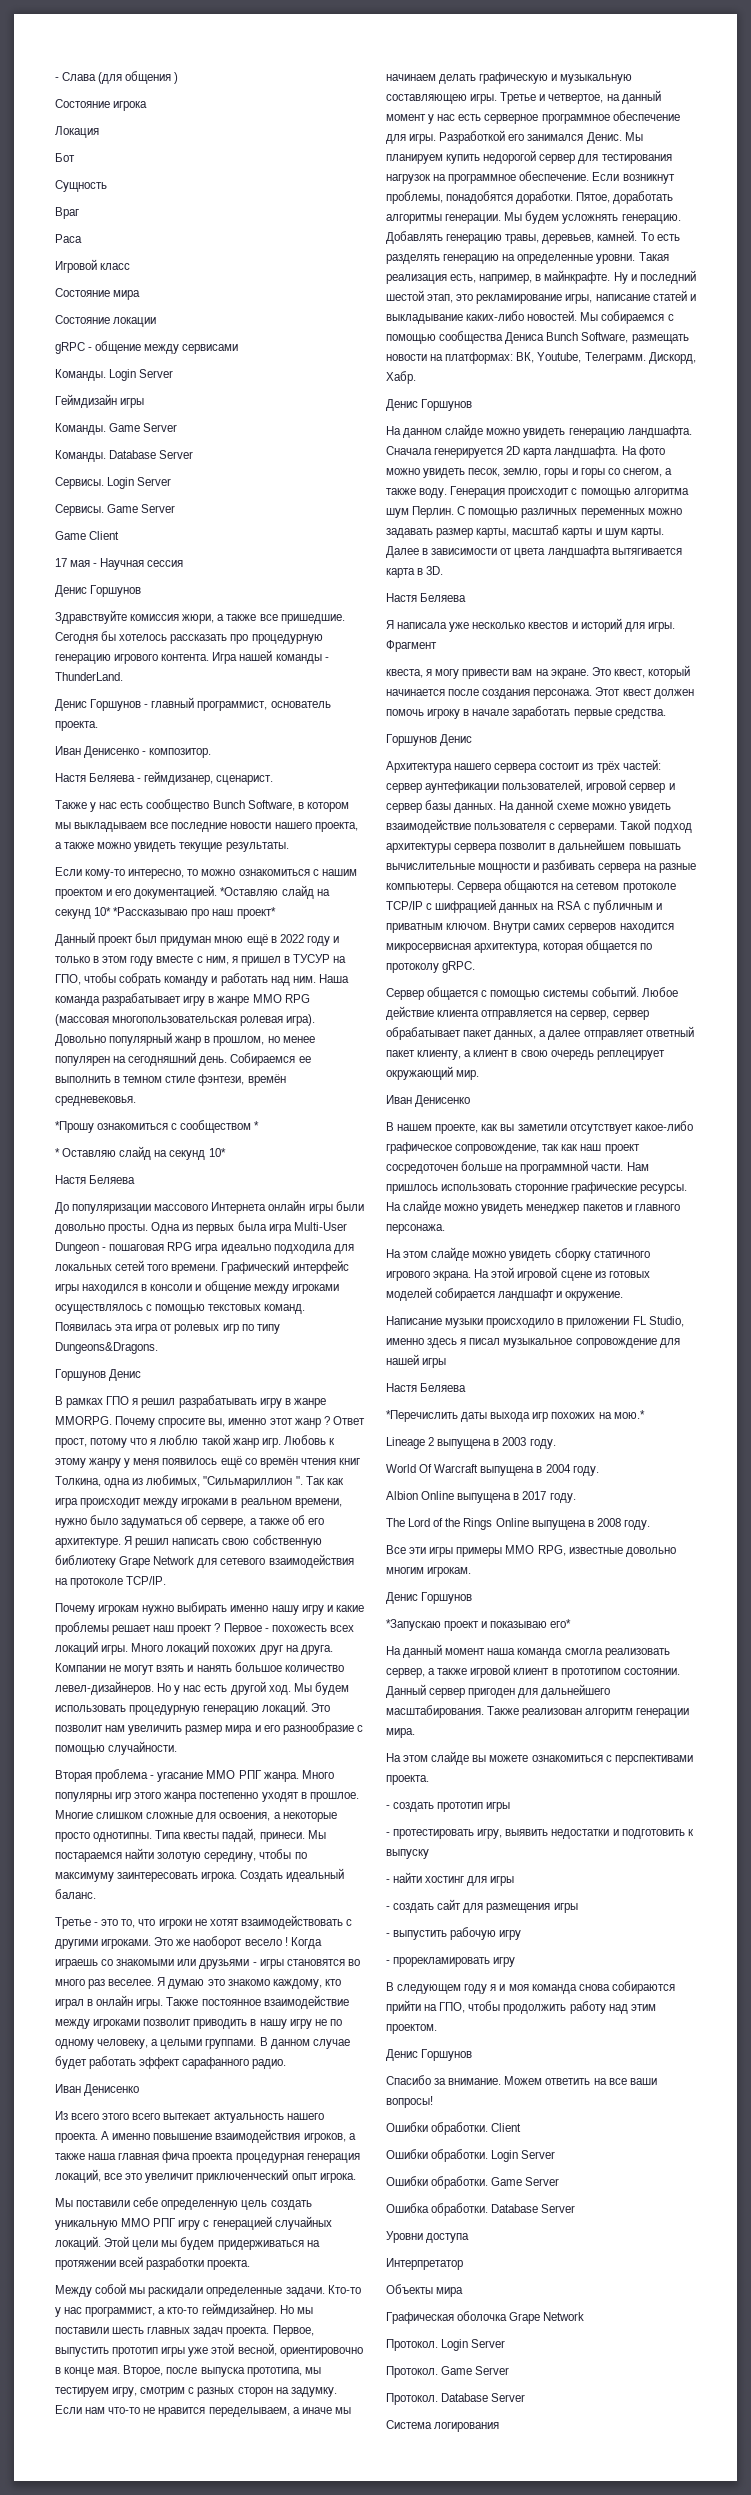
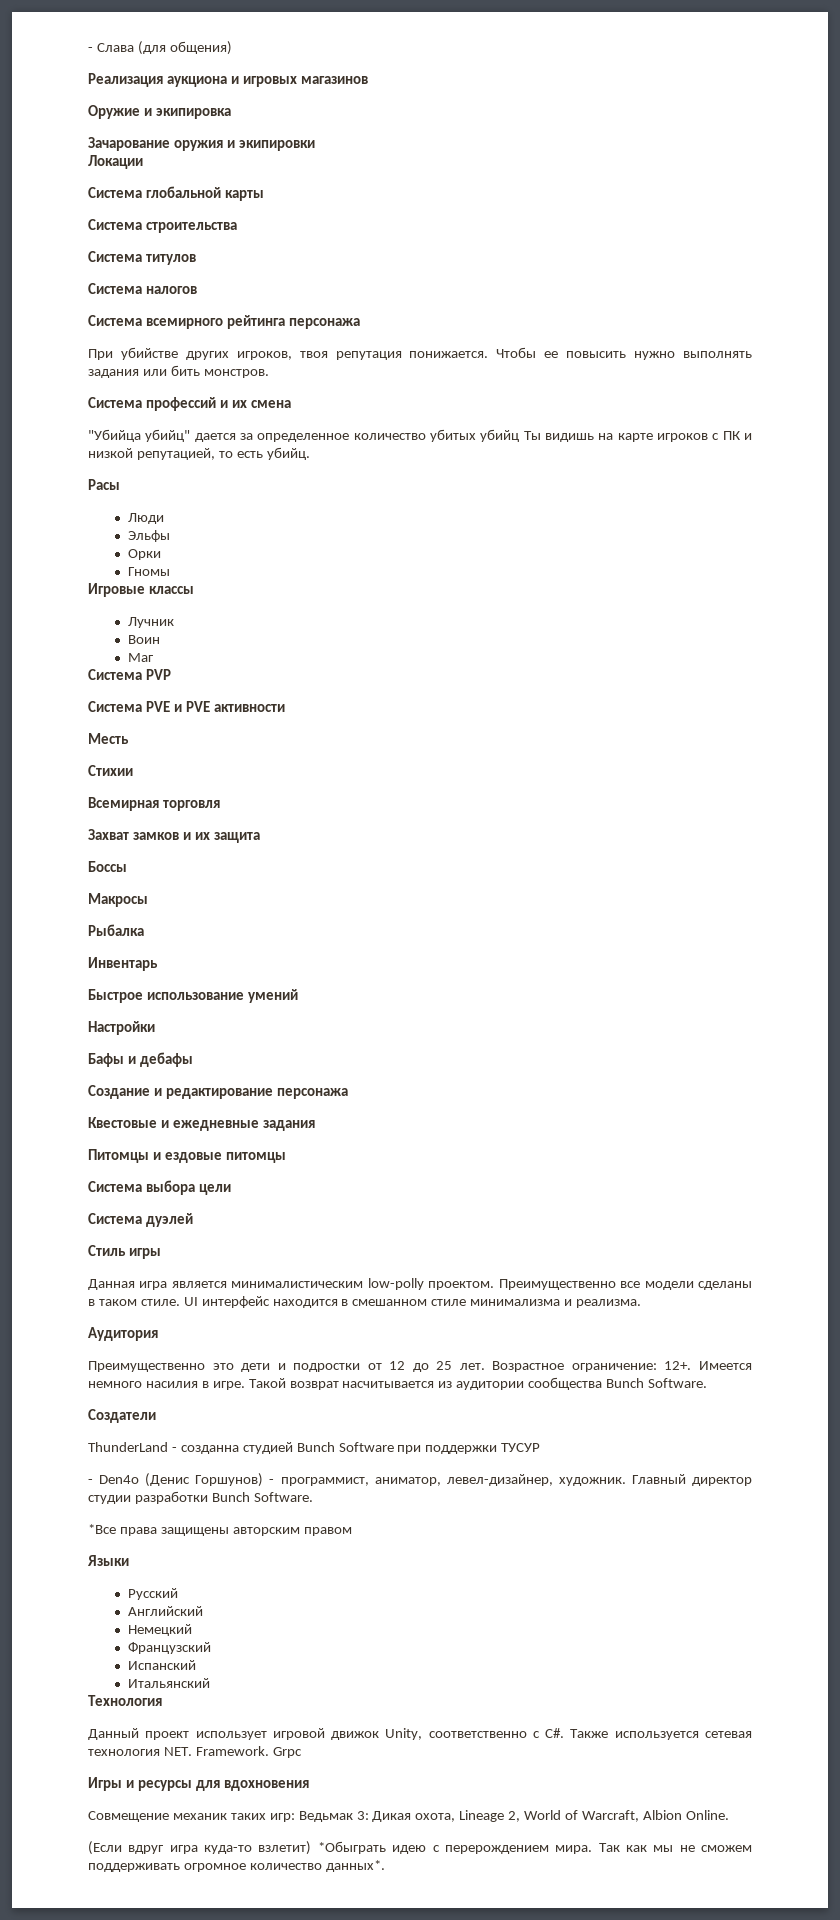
- - Слава (для общения )
- Состояние игрока
- Локация
- Бот
- Сущность
- Враг
- Раса
- Игровой класс
- Состояние мира
- Состояние локации
- gRPC - общение между сервисами
- Команды. Login Server
- Геймдизайн игры
- Команды. Game Server
- Команды. Database Server
- Сервисы. Login Server
- Сервисы. Game Server
- Game Client
- 17 мая - Научная сессия
- Денис Горшунов
- Здравствуйте комиссия жюри, а также все пришедшие. Сегодня бы хотелось рассказать про процедурную генерацию игрового контента. Игра нашей команды - ThunderLand.
- Денис Горшунов - главный программист, основатель проекта.
- Иван Денисенко - композитор.
- Настя Беляева - геймдизанер, сценарист.
- Также у нас есть сообщество Bunch Software, в котором мы выкладываем все последние новости нашего проекта, а также можно увидеть текущие результаты.
- Если кому-то интересно, то можно ознакомиться с нашим проектом и его документацией. *Оставляю слайд на секунд 10* *Рассказываю про наш проект*
- Данный проект был придуман мною ещё в 2022 году и только в этом году вместе с ним, я пришел в ТУСУР на ГПО, чтобы собрать команду и работать над ним. Наша команда разрабатывает игру в жанре MMO RPG (массовая многопользовательская ролевая игра). Довольно популярный жанр в прошлом, но менее популярен на сегодняшний день. Собираемся ее выполнить в темном стиле фэнтези, времён средневековья.
- *Прошу ознакомиться с сообществом *
- * Оставляю слайд на секунд 10*
- Настя Беляева
- До популяризации массового Интернета онлайн игры были довольно просты. Одна из первых была игра Multi-User Dungeon - пошаговая RPG игра идеально подходила для локальных сетей того времени. Графический интерфейс игры находился в консоли и общение между игроками осуществлялось с помощью текстовых команд. Появилась эта игра от ролевых игр по типу Dungeons&Dragons.
- Горшунов Денис
- В рамках ГПО я решил разрабатывать игру в жанре MMORPG. Почему спросите вы, именно этот жанр ? Ответ прост, потому что я люблю такой жанр игр. Любовь к этому жанру у меня появилось ещё со времён чтения книг Толкина, одна из любимых, "Сильмариллион ". Так как игра происходит между игроками в реальном времени, нужно было задуматься об сервере, а также об его архитектуре. Я решил написать свою собственную библиотеку Grape Network для сетевого взаимодействия на протоколе TCP/IP.
- Почему игрокам нужно выбирать именно нашу игру и какие проблемы решает наш проект ? Первое - похожесть всех локаций игры. Много локаций похожих друг на друга. Компании не могут взять и нанять большое количество левел-дизайнеров. Но у нас есть другой ход. Мы будем использовать процедурную генерацию локаций. Это позволит нам увеличить размер мира и его разнообразие с помощью случайности.
- Вторая проблема - угасание ММО РПГ жанра. Много популярны игр этого жанра постепенно уходят в прошлое. Многие слишком сложные для освоения, а некоторые просто однотипны. Типа квесты падай, принеси. Мы постараемся найти золотую середину, чтобы по максимуму заинтересовать игрока. Создать идеальный баланс.
- Третье - это то, что игроки не хотят взаимодействовать с другими игроками. Это же наоборот весело ! Когда играешь со знакомыми или друзьями - игры становятся во много раз веселее. Я думаю это знакомо каждому, кто играл в онлайн игры. Также постоянное взаимодействие между игроками позволит приводить в нашу игру не по одному человеку, а целыми группами. В данном случае будет работать эффект сарафанного радио.
- Иван Денисенко
- Из всего этого всего вытекает актуальность нашего проекта. А именно повышение взаимодействия игроков, а также наша главная фича проекта процедурная генерация локаций, все это увеличит приключенческий опыт игрока.
- Мы поставили себе определенную цель создать уникальную ММО РПГ игру с генерацией случайных локаций. Этой цели мы будем придерживаться на протяжении всей разработки проекта.
- Между собой мы раскидали определенные задачи. Кто-то у нас программист, а кто-то геймдизайнер. Но мы поставили шесть главных задач проекта. Первое, выпустить прототип игры уже этой весной, ориентировочно в конце мая. Второе, после выпуска прототипа, мы тестируем игру, смотрим с разных сторон на задумку. Если нам что-то не нравится переделываем, а иначе мы начинаем делать графическую и музыкальную составляющею игры. Третье и четвертое, на данный момент у нас есть серверное программное обеспечение для игры. Разработкой его занимался Денис. Мы планируем купить недорогой сервер для тестирования нагрузок на программное обеспечение. Если возникнут проблемы, понадобятся доработки. Пятое, доработать алгоритмы генерации. Мы будем усложнять генерацию. Добавлять генерацию травы, деревьев, камней. То есть разделять генерацию на определенные уровни. Такая реализация есть, например, в майнкрафте. Ну и последний шестой этап, это рекламирование игры, написание статей и выкладывание каких-либо новостей. Мы собираемся с помощью сообщества Дениса Bunch Software, размещать новости на платформах: ВК, Youtube, Телеграмм. Дискорд, Хабр.
- Денис Горшунов
- На данном слайде можно увидеть генерацию ландшафта. Сначала генерируется 2D карта ландшафта. На фото можно увидеть песок, землю, горы и горы со снегом, а также воду. Генерация происходит с помощью алгоритма шум Перлин. С помощью различных переменных можно задавать размер карты, масштаб карты и шум карты. Далее в зависимости от цвета ландшафта вытягивается карта в 3D.
- Настя Беляева
- Я написала уже несколько квестов и историй для игры. Фрагмент
- квеста, я могу привести вам на экране. Это квест, который начинается после создания персонажа. Этот квест должен помочь игроку в начале заработать первые средства.
- Горшунов Денис
- Архитектура нашего сервера состоит из трёх частей: сервер аунтефикации пользователей, игровой сервер и сервер базы данных. На данной схеме можно увидеть взаимодействие пользователя с серверами. Такой подход архитектуры сервера позволит в дальнейшем повышать вычислительные мощности и разбивать сервера на разные компьютеры. Сервера общаются на сетевом протоколе TCP/IP с шифрацией данных на RSA с публичным и приватным ключом. Внутри самих серверов находится микросервисная архитектура, которая общается по протоколу gRPC.
- Сервер общается с помощью системы событий. Любое действие клиента отправляется на сервер, сервер обрабатывает пакет данных, а далее отправляет ответный пакет клиенту, а клиент в свою очередь реплецирует окружающий мир.
- Иван Денисенко
- В нашем проекте, как вы заметили отсутствует какое-либо графическое сопровождение, так как наш проект сосредоточен больше на программной части. Нам пришлось использовать сторонние графические ресурсы. На слайде можно увидеть менеджер пакетов и главного персонажа.
- На этом слайде можно увидеть сборку статичного игрового экрана. На этой игровой сцене из готовых моделей собирается ландшафт и окружение.
- Написание музыки происходило в приложении FL Studio, именно здесь я писал музыкальное сопровождение для нашей игры
- Настя Беляева
- *Перечислить даты выхода игр похожих на мою.*
- Lineage 2 выпущена в 2003 году.
- World Of Warcraft выпущена в 2004 году.
- Albion Online выпущена в 2017 году.
- The Lord of the Rings Online выпущена в 2008 году.
- Все эти игры примеры MMO RPG, известные довольно многим игрокам.
- Денис Горшунов
- *Запускаю проект и показываю его*
- На данный момент наша команда смогла реализовать сервер, а также игровой клиент в прототипом состоянии. Данный сервер пригоден для дальнейшего масштабирования. Также реализован алгоритм генерации мира.
- На этом слайде вы можете ознакомиться с перспективами проекта.
- - создать прототип игры
- - протестировать игру, выявить недостатки и подготовить к выпуску
- - найти хостинг для игры
- - создать сайт для размещения игры
- - выпустить рабочую игру
- - прорекламировать игру
- В следующем году я и моя команда снова собираются прийти на ГПО, чтобы продолжить работу над этим проектом.
- Денис Горшунов
- Спасибо за внимание. Можем ответить на все ваши вопросы!
- Ошибки обработки. Client
- Ошибки обработки. Login Server
- Ошибки обработки. Game Server
- Ошибка обработки. Database Server
- Уровни доступа
- Интерпретатор
- Объекты мира
- Графическая оболочка Grape Network
- Протокол. Login Server
- Протокол. Game Server
- Протокол. Database Server
- Система логирования
+ - Слава (для общения)
+ Реализация аукциона и игровых магазинов
+ Оружие и экипировка
+ Зачарование оружия и экипировки
+ Локации
+ Система глобальной карты
+ Система строительства
+ Система титулов
+ Система налогов
+ Система всемирного рейтинга персонажа
+ При убийстве других игроков, твоя репутация понижается. Чтобы ее повысить нужно выполнять задания или бить монстров.
+ Система профессий и их смена
+ "Убийца убийц" дается за определенное количество убитых убийц Ты видишь на карте игроков с ПК и низкой репутацией, то есть убийц.
+ Расы
+ Люди
+ Эльфы
+ Орки
+ Гномы
+ Игровые классы
+ Лучник
+ Воин
+ Маг
+ Система PVP
+ Система PVE и PVE активности
+ Месть
+ Стихии
+ Всемирная торговля
+ Захват замков и их защита
+ Боссы
+ Макросы
+ Рыбалка
+ Инвентарь
+ Быстрое использование умений
+ Настройки
+ Бафы и дебафы
+ Создание и редактирование персонажа
+ Квестовые и ежедневные задания
+ Питомцы и ездовые питомцы
+ Система выбора цели
+ Система дуэлей
+ Стиль игры
+ Данная игра является минималистическим low-polly проектом. Преимущественно все модели сделаны в таком стиле. UI интерфейс находится в смешанном стиле минимализма и реализма.
+ Аудитория
+ Преимущественно это дети и подростки от 12 до 25 лет. Возрастное ограничение: 12+. Имеется немного насилия в игре. Такой возврат насчитывается из аудитории сообщества Bunch Software.
+ Создатели
+ ThunderLand - созданна студией Bunch Software при поддержки ТУСУР
+ - Den4o (Денис Горшунов) - программист, аниматор, левел-дизайнер, художник. Главный директор студии разработки Bunch Software.
+ *Все права защищены авторским правом
+ Языки
+ Русский
+ Английский
+ Немецкий
+ Французский
+ Испанский
+ Итальянский
+ Технология
+ Данный проект использует игровой движок Unity, соответственно с C#. Также используется сетевая технология NET. Framework. Grpc
+ Игры и ресурсы для вдохновения
+ Совмещение механик таких игр: Ведьмак 3: Дикая охота, Lineage 2, World of Warcraft, Albion Online.
+ (Если вдруг игра куда-то взлетит) *Обыграть идею с перерождением мира. Так как мы не сможем поддерживать огромное количество данных*.

